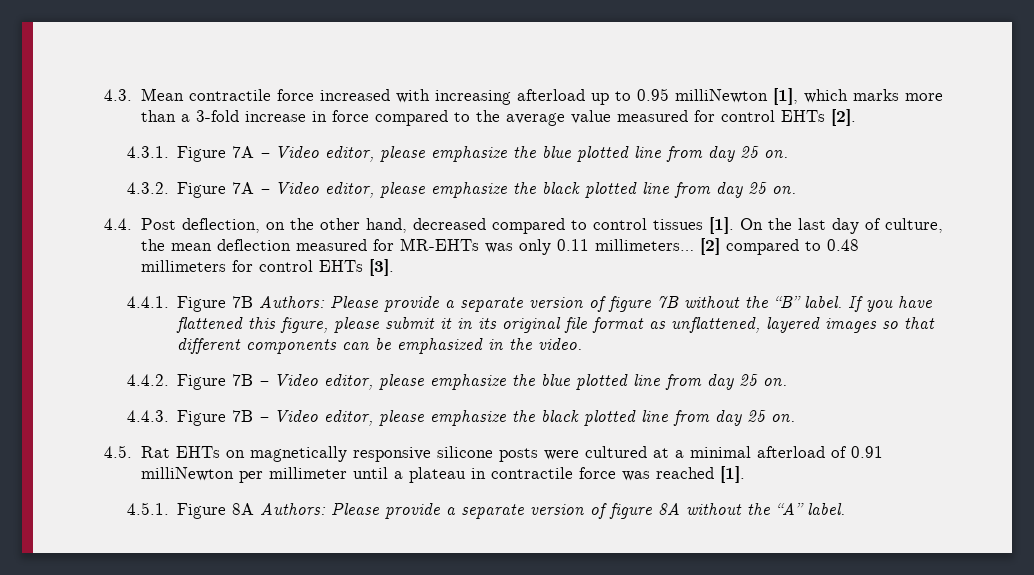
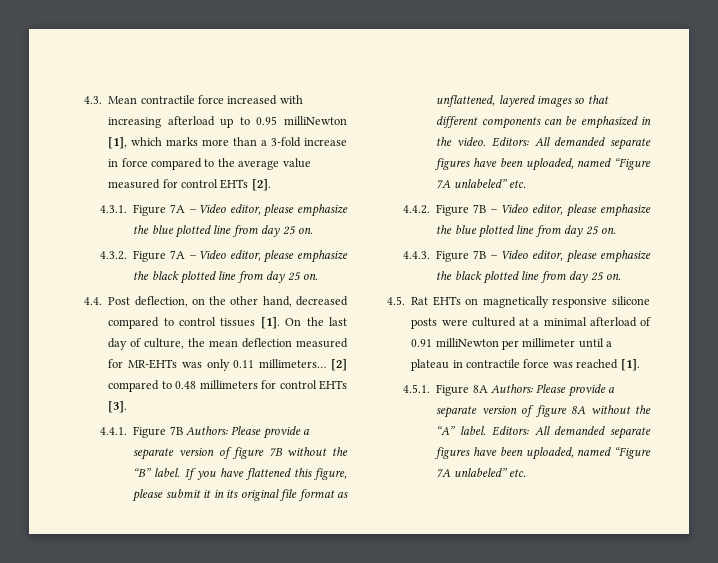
- If you have flattened this figure, please submit it in its original file format as unflattened, layered images so that different components can be emphasized in the video.
+ If you have flattened this figure, please submit it in its original file format as unflattened, layered images so that different components can be emphasized in the video. Editors: All demanded separate figures have been uploaded, named “Figure 7A unlabeled” etc.
- 4.5.1. Figure 8A Authors: Please provide a separate version of figure 8A without the “A” label.
+ 4.5.1. Figure 8A Authors: Please provide a separate version of figure 8A without the “A” label. Editors: All demanded separate figures have been uploaded, named “Figure 7A unlabeled” etc.

